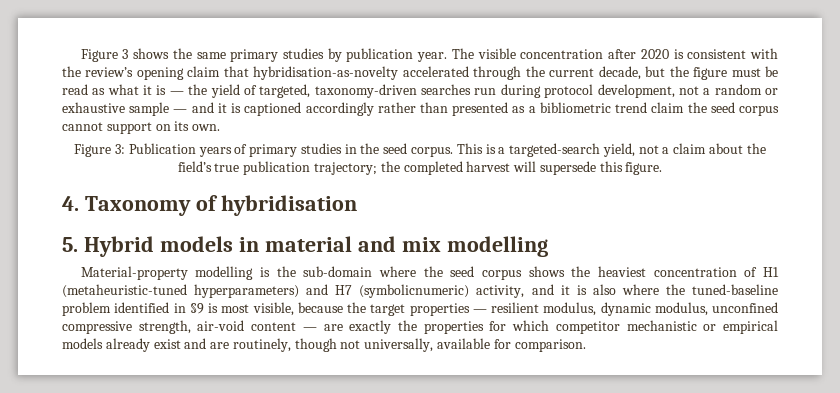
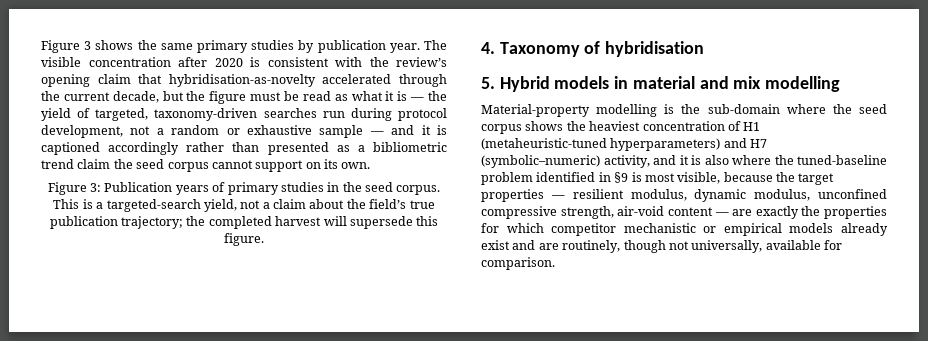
- Material-property modelling is the sub-domain where the seed corpus shows the heaviest concentration of H1 (metaheuristic-tuned hyperparameters) and H7 (symbolicnumeric) activity, and it is also where the tuned-baseline problem identified in §9 is most visible, because the target properties — resilient modulus, dynamic modulus, unconfined compressive strength, air-void content — are exactly the properties for which competitor mechanistic or empirical models already exist and are routinely, though not universally, available for comparison.
+ Material-property modelling is the sub-domain where the seed corpus shows the heaviest concentration of H1 (metaheuristic-tuned hyperparameters) and H7 (symbolic–numeric) activity, and it is also where the tuned-baseline problem identified in §9 is most visible, because the target properties — resilient modulus, dynamic modulus, unconfined compressive strength, air-void content — are exactly the properties for which competitor mechanistic or empirical models already exist and are routinely, though not universally, available for comparison.

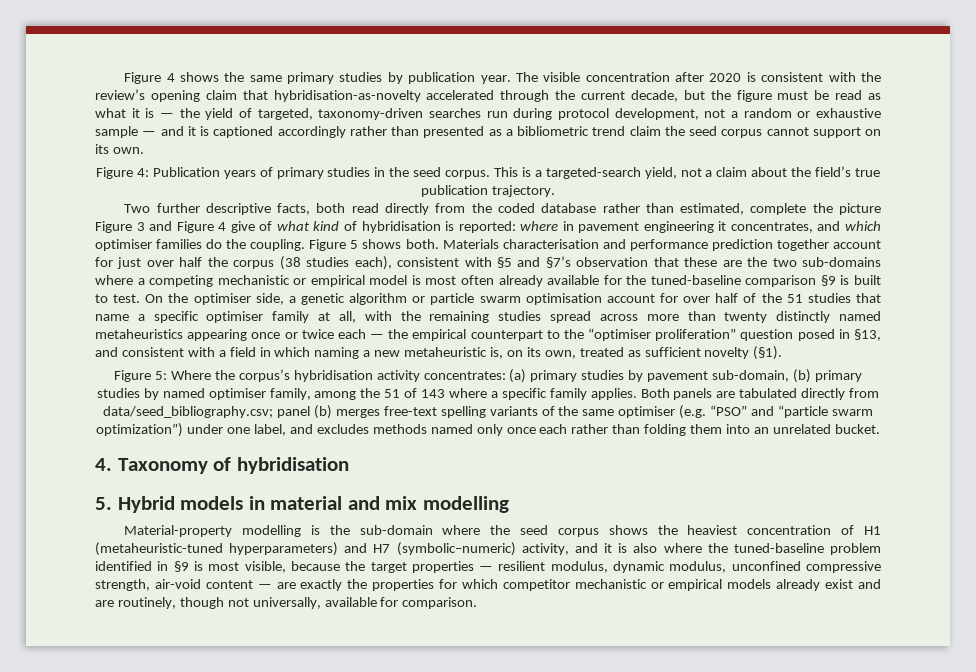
- Figure 3 shows the same primary studies by publication year.
+ Figure 4 shows the same primary studies by publication year.
- Figure 3: Publication years of primary studies in the seed corpus.
+ Figure 4: Publication years of primary studies in the seed corpus.
- This is a targeted-search yield, not a claim about the field’s true publication trajectory; the completed harvest will supersede this figure.
+ This is a targeted-search yield, not a claim about the field’s true publication trajectory.
+ Two further descriptive facts, both read directly from the coded database rather than estimated, complete the picture Figure 3 and Figure 4 give of what kind of hybridisation is reported: where in pavement engineering it concentrates, and which optimiser families do the coupling. Figure 5 shows both. Materials characterisation and performance prediction together account for just over half the corpus (38 studies each), consistent with §5 and §7’s observation that these are the two sub-domains where a competing mechanistic or empirical model is most often already available for the tuned-baseline comparison §9 is built to test. On the optimiser side, a genetic algorithm or particle swarm optimisation account for over half of the 51 studies that name a specific optimiser family at all, with the remaining studies spread across more than twenty distinctly named metaheuristics appearing once or twice each — the empirical counterpart to the “optimiser proliferation” question posed in §13, and consistent with a field in which naming a new metaheuristic is, on its own, treated as sufficient novelty (§1).
+ Figure 5: Where the corpus’s hybridisation activity concentrates: (a) primary studies by pavement sub-domain, (b) primary studies by named optimiser family, among the 51 of 143 where a specific family applies. Both panels are tabulated directly from data/seed_bibliography.csv; panel (b) merges free-text spelling variants of the same optimiser (e.g. “PSO” and “particle swarm optimization”) under one label, and excludes methods named only once each rather than folding them into an unrelated bucket.

